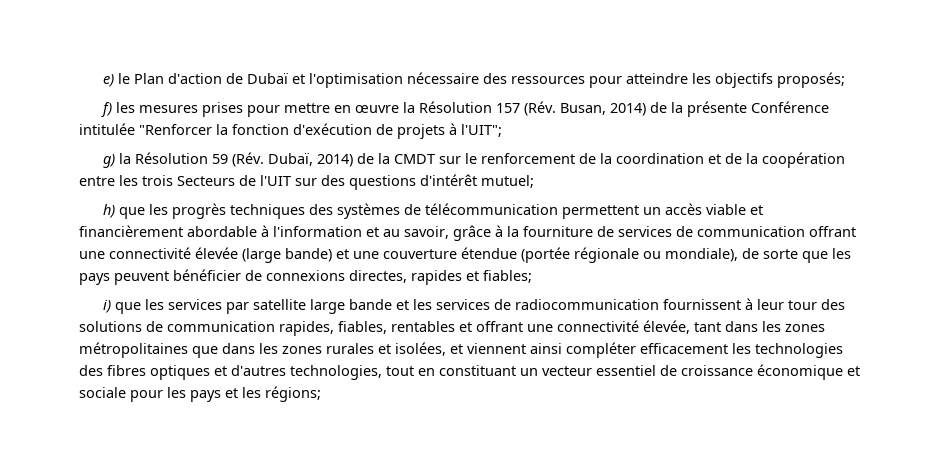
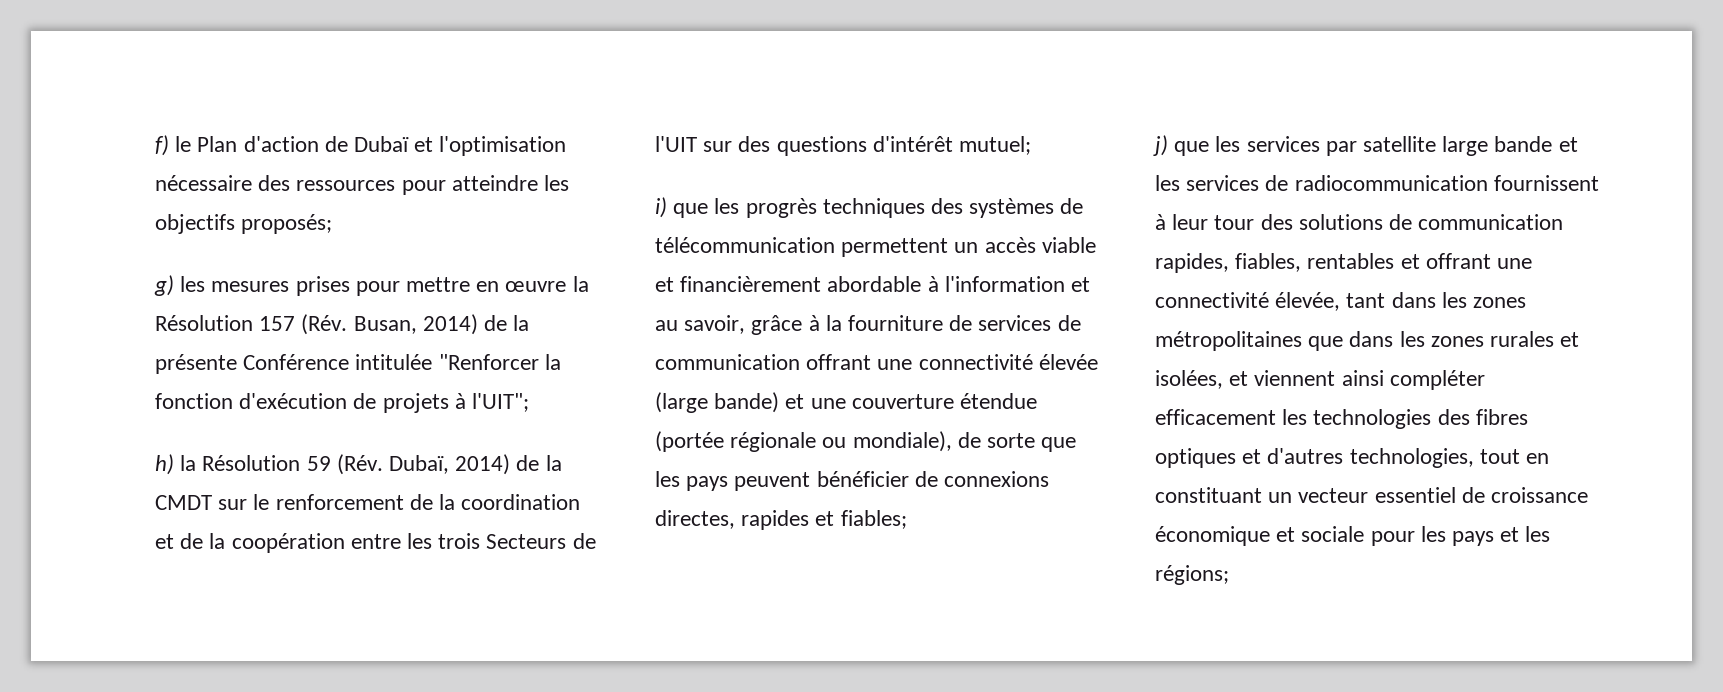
- e) le Plan d'action de Dubaï et l'optimisation nécessaire des ressources pour atteindre les objectifs proposés;
+ f) le Plan d'action de Dubaï et l'optimisation nécessaire des ressources pour atteindre les objectifs proposés;
- f) les mesures prises pour mettre en œuvre la Résolution 157 (Rév. Busan, 2014) de la présente Conférence intitulée "Renforcer la fonction d'exécution de projets à l'UIT";
+ g) les mesures prises pour mettre en œuvre la Résolution 157 (Rév. Busan, 2014) de la présente Conférence intitulée "Renforcer la fonction d'exécution de projets à l'UIT";
- g) la Résolution 59 (Rév. Dubaï, 2014) de la CMDT sur le renforcement de la coordination et de la coopération entre les trois Secteurs de l'UIT sur des questions d'intérêt mutuel;
+ h) la Résolution 59 (Rév. Dubaï, 2014) de la CMDT sur le renforcement de la coordination et de la coopération entre les trois Secteurs de l'UIT sur des questions d'intérêt mutuel;
- h) que les progrès techniques des systèmes de télécommunication permettent un accès viable et financièrement abordable à l'information et au savoir, grâce à la fourniture de services de communication offrant une connectivité élevée (large bande) et une couverture étendue (portée régionale ou mondiale), de sorte que les pays peuvent bénéficier de connexions directes, rapides et fiables;
+ i) que les progrès techniques des systèmes de télécommunication permettent un accès viable et financièrement abordable à l'information et au savoir, grâce à la fourniture de services de communication offrant une connectivité élevée (large bande) et une couverture étendue (portée régionale ou mondiale), de sorte que les pays peuvent bénéficier de connexions directes, rapides et fiables;
- i) que les services par satellite large bande et les services de radiocommunication fournissent à leur tour des solutions de communication rapides, fiables, rentables et offrant une connectivité élevée, tant dans les zones métropolitaines que dans les zones rurales et isolées, et viennent ainsi compléter efficacement les technologies des fibres optiques et d'autres technologies, tout en constituant un vecteur essentiel de croissance économique et sociale pour les pays et les régions;
+ j) que les services par satellite large bande et les services de radiocommunication fournissent à leur tour des solutions de communication rapides, fiables, rentables et offrant une connectivité élevée, tant dans les zones métropolitaines que dans les zones rurales et isolées, et viennent ainsi compléter efficacement les technologies des fibres optiques et d'autres technologies, tout en constituant un vecteur essentiel de croissance économique et sociale pour les pays et les régions;

